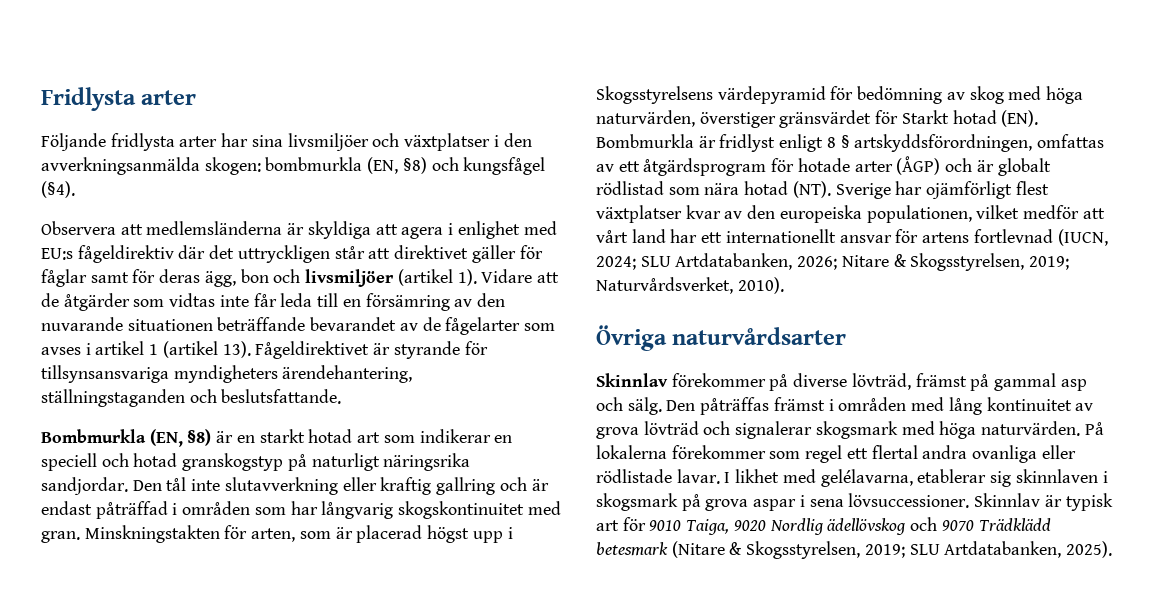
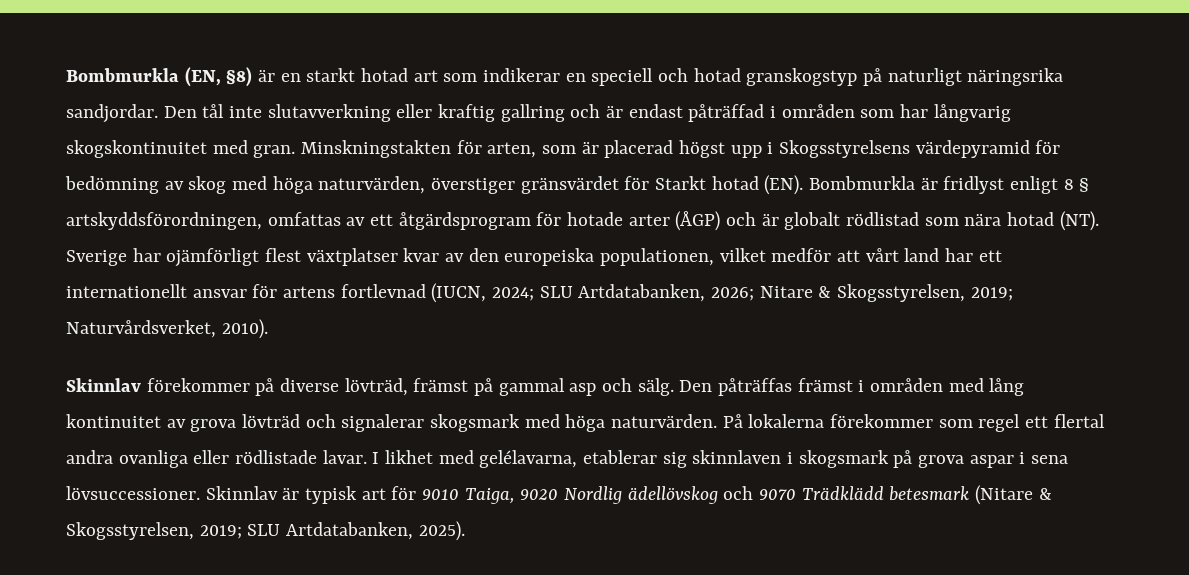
- Fridlysta arter
- Följande fridlysta arter har sina livsmiljöer och växtplatser i den avverkningsanmälda skogen: bombmurkla (EN, §8) och kungsfågel (§4).
- Observera att medlemsländerna är skyldiga att agera i enlighet med EU:s fågeldirektiv där det uttryckligen står att direktivet gäller för fåglar samt för deras ägg, bon och livsmiljöer (artikel 1). Vidare att de åtgärder som vidtas inte får leda till en försämring av den nuvarande situationen beträffande bevarandet av de fågelarter som avses i artikel 1 (artikel 13). Fågeldirektivet är styrande för tillsynsansvariga myndigheters ärendehantering, ställningstaganden och beslutsfattande.
- Övriga naturvårdsarter

